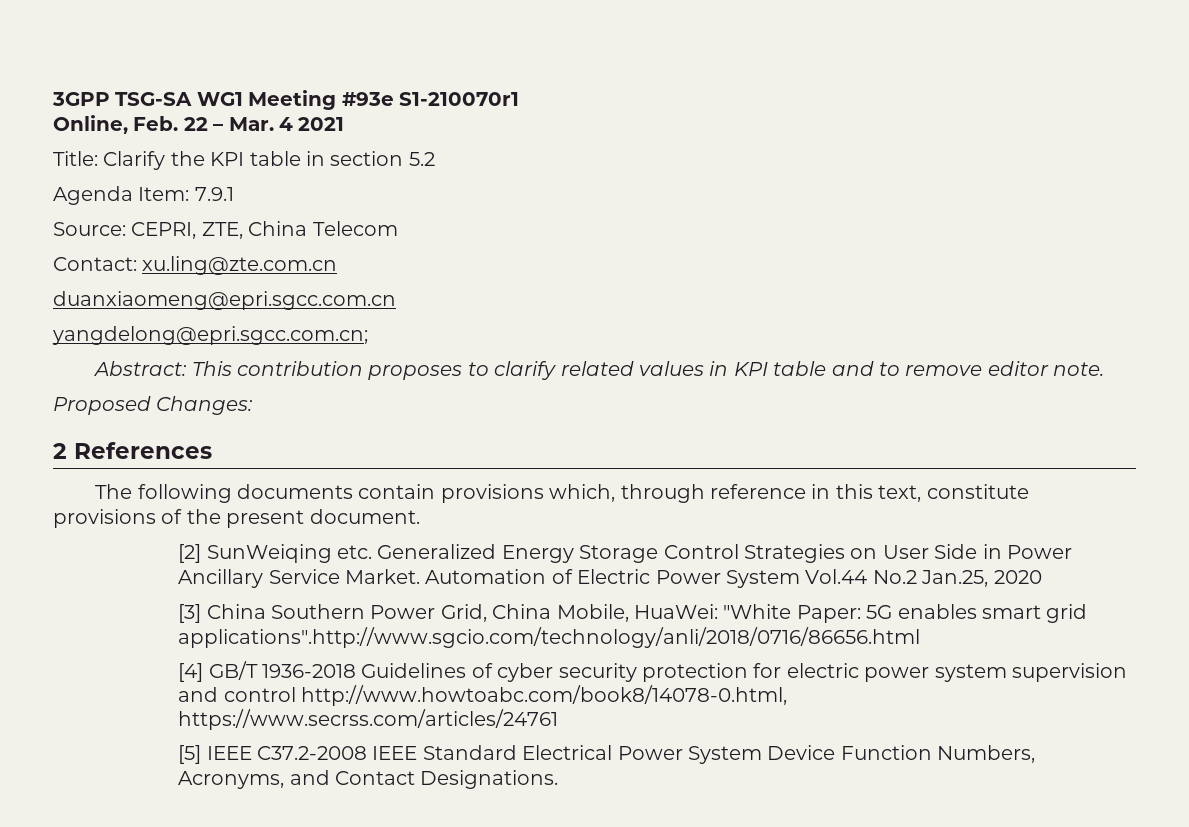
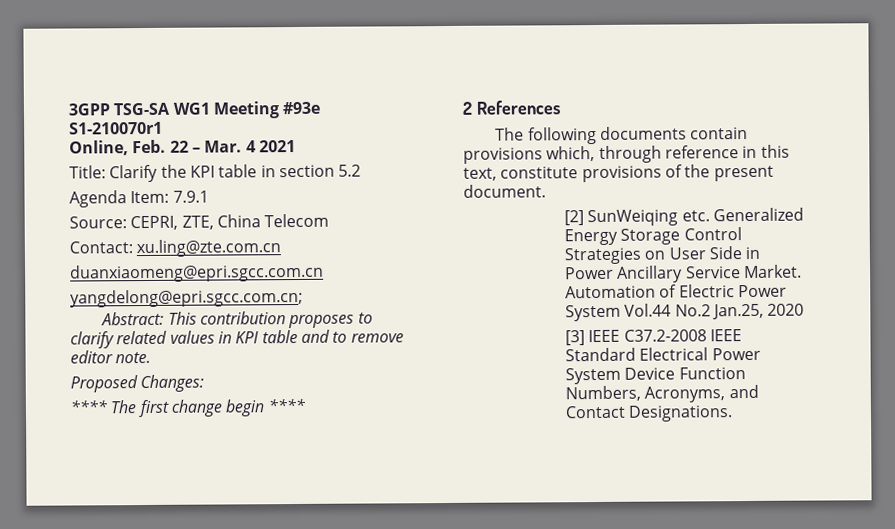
+ **** The first change begin ****
- [3] China Southern Power Grid, China Mobile, HuaWei: "White Paper: 5G enables smart grid applications".http://www.sgcio.com/technology/anli/2018/0716/86656.html
- [4] GB/T 1936-2018 Guidelines of cyber security protection for electric power system supervision and control http://www.howtoabc.com/book8/14078-0.html, https://www.secrss.com/articles/24761
- [5] IEEE C37.2-2008 IEEE Standard Electrical Power System Device Function Numbers, Acronyms, and Contact Designations.
+ [3] IEEE C37.2-2008 IEEE Standard Electrical Power System Device Function Numbers, Acronyms, and Contact Designations.

